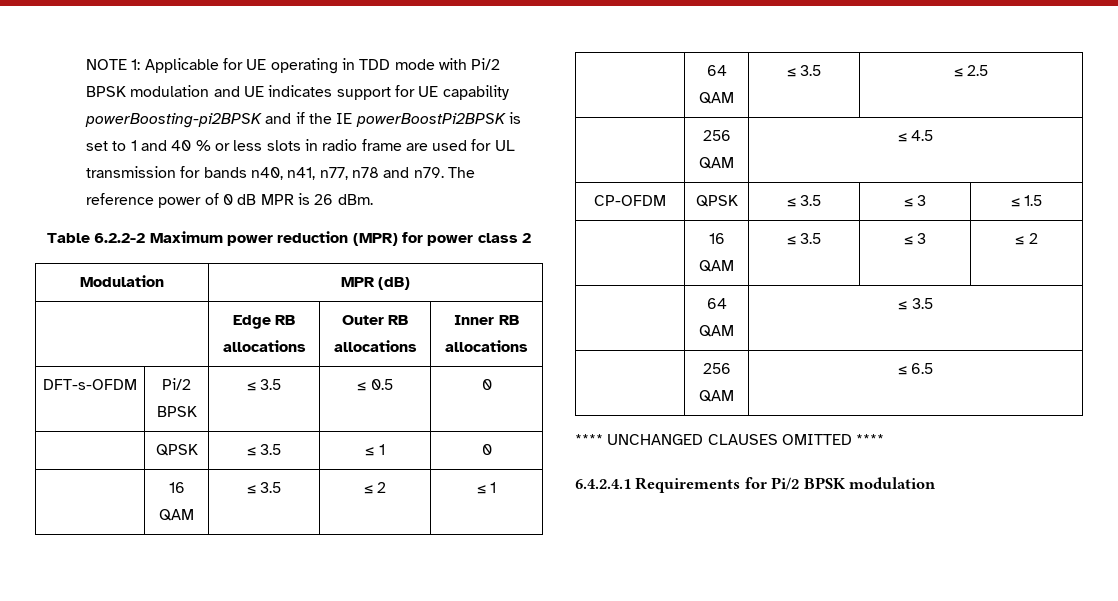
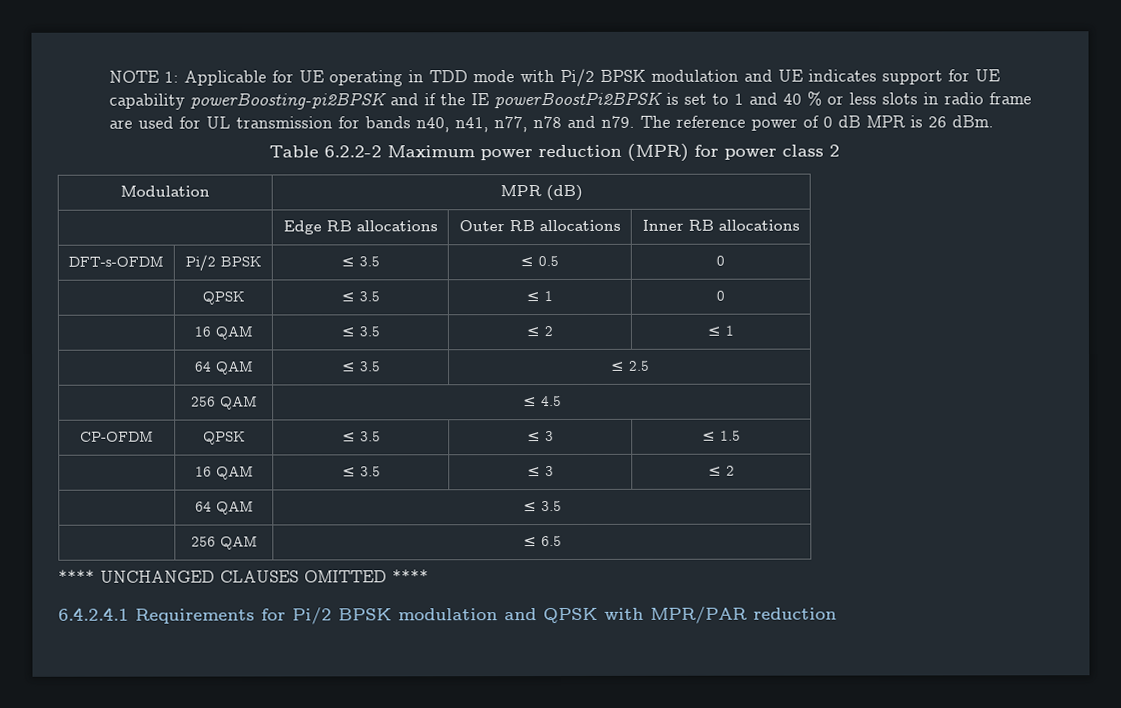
- 6.4.2.4.1 Requirements for Pi/2 BPSK modulation
+ 6.4.2.4.1 Requirements for Pi/2 BPSK modulation and QPSK with MPR/PAR reduction

